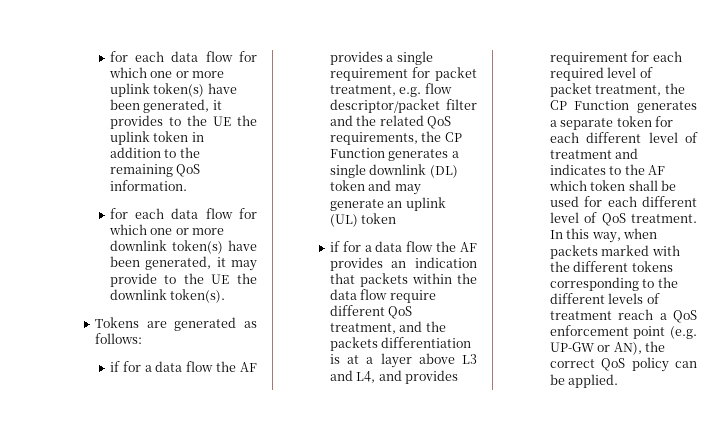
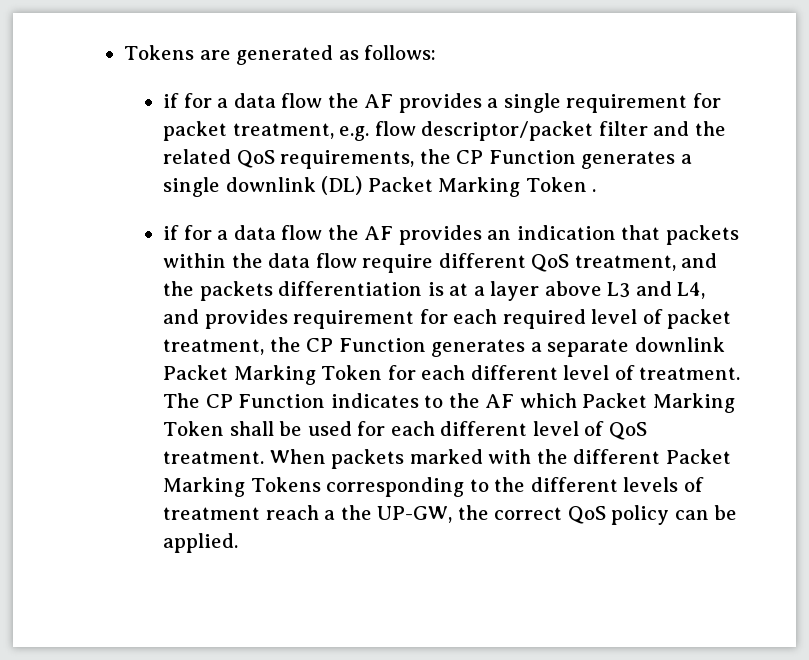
- for each data flow for which one or more uplink token(s) have been generated, it provides to the UE the uplink token in addition to the remaining QoS information.
- for each data flow for which one or more downlink token(s) have been generated, it may provide to the UE the downlink token(s).
- if for a data flow the AF provides a single requirement for packet treatment, e.g. flow descriptor/packet filter and the related QoS requirements, the CP Function generates a single downlink (DL) token and may generate an uplink (UL) token
+ if for a data flow the AF provides a single requirement for packet treatment, e.g. flow descriptor/packet filter and the related QoS requirements, the CP Function generates a single downlink (DL) Packet Marking Token .
- if for a data flow the AF provides an indication that packets within the data flow require different QoS treatment, and the packets differentiation is at a layer above L3 and L4, and provides requirement for each required level of packet treatment, the CP Function generates a separate token for each different level of treatment and indicates to the AF which token shall be used for each different level of QoS treatment.
+ if for a data flow the AF provides an indication that packets within the data flow require different QoS treatment, and the packets differentiation is at a layer above L3 and L4, and provides requirement for each required level of packet treatment, the CP Function generates a separate downlink Packet Marking Token for each different level of treatment. The CP Function indicates to the AF which Packet Marking Token shall be used for each different level of QoS treatment.
- In this way, when packets marked with the different tokens corresponding to the different levels of treatment reach a QoS enforcement point (e.g. UP-GW or AN), the correct QoS policy can be applied.
+ When packets marked with the different Packet Marking Tokens corresponding to the different levels of treatment reach a the UP-GW, the correct QoS policy can be applied.

